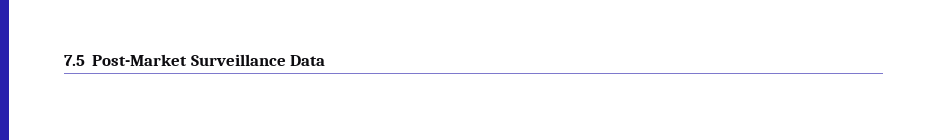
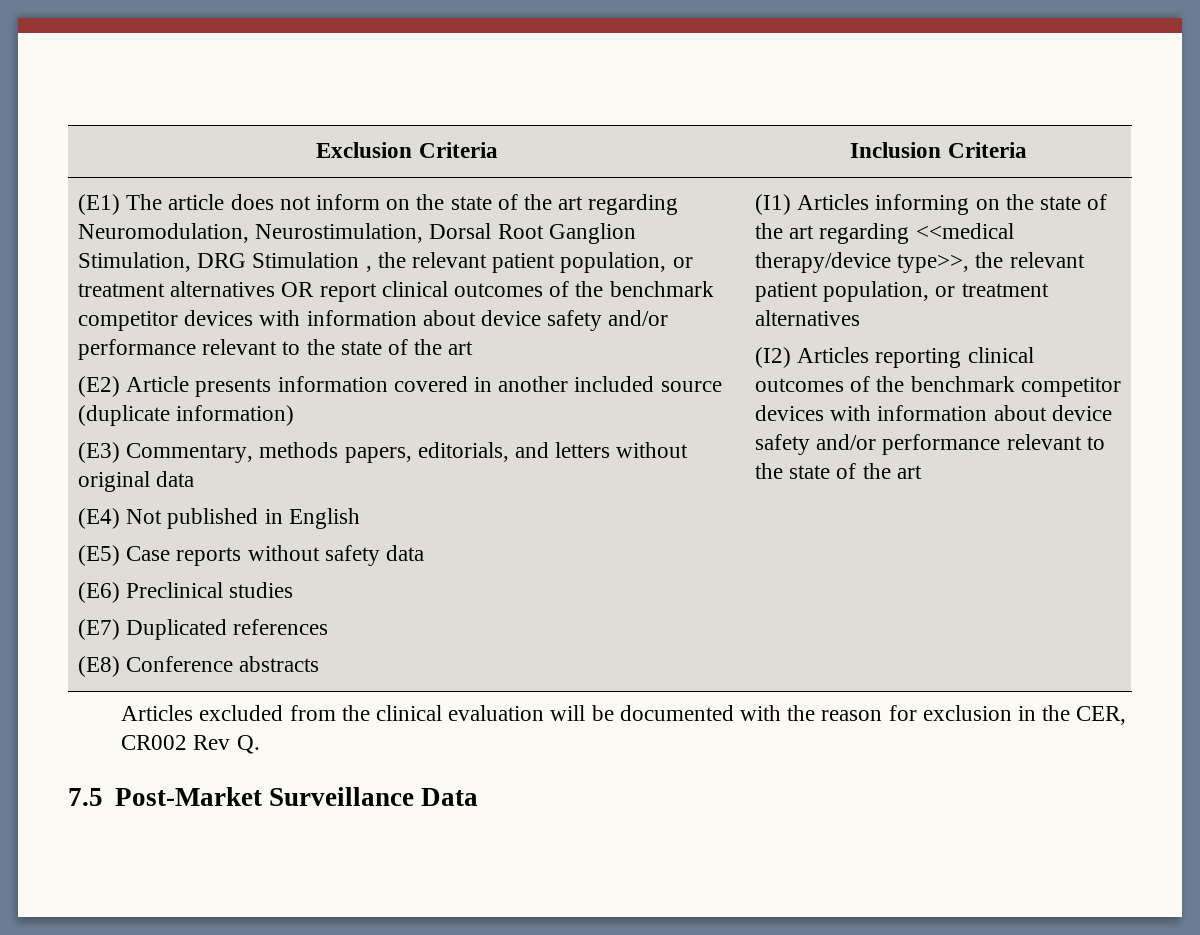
+ Exclusion Criteria | Inclusion Criteria
+ (E1) The article does not inform on the state of the art regarding Neuromodulation, Neurostimulation, Dorsal Root Ganglion Stimulation, DRG Stimulation , the relevant patient population, or treatment alternatives OR report clinical outcomes of the benchmark competitor devices with information about device safety and/or performance relevant to the state of the art
+ (E2) Article presents information covered in another included source (duplicate information)
+ (E3) Commentary, methods papers, editorials, and letters without original data
+ (E4) Not published in English
+ (E5) Case reports without safety data
+ (E6) Preclinical studies
+ (E7) Duplicated references
+ (E8) Conference abstracts | (I1) Articles informing on the state of the art regarding <<medical therapy/device type>>, the relevant patient population, or treatment alternatives
+ (I2) Articles reporting clinical outcomes of the benchmark competitor devices with information about device safety and/or performance relevant to the state of the art
+ Articles excluded from the clinical evaluation will be documented with the reason for exclusion in the CER, CR002 Rev Q.

